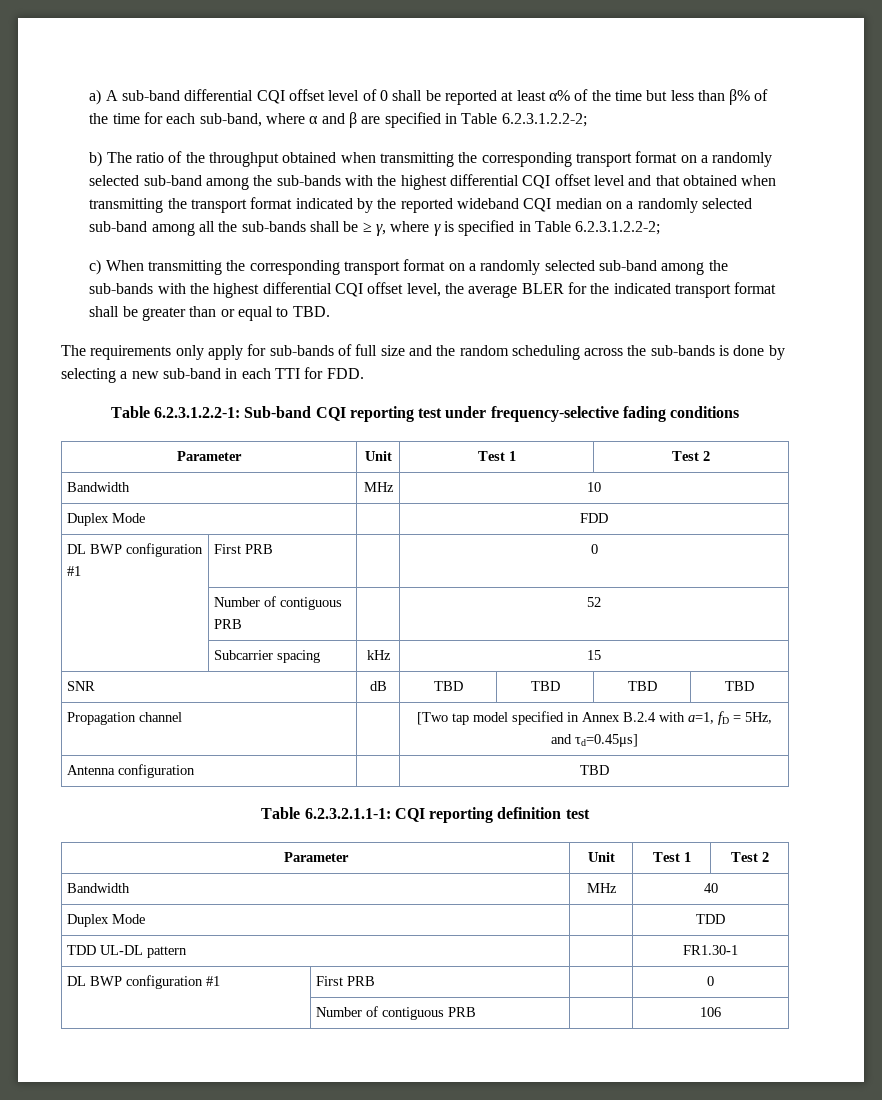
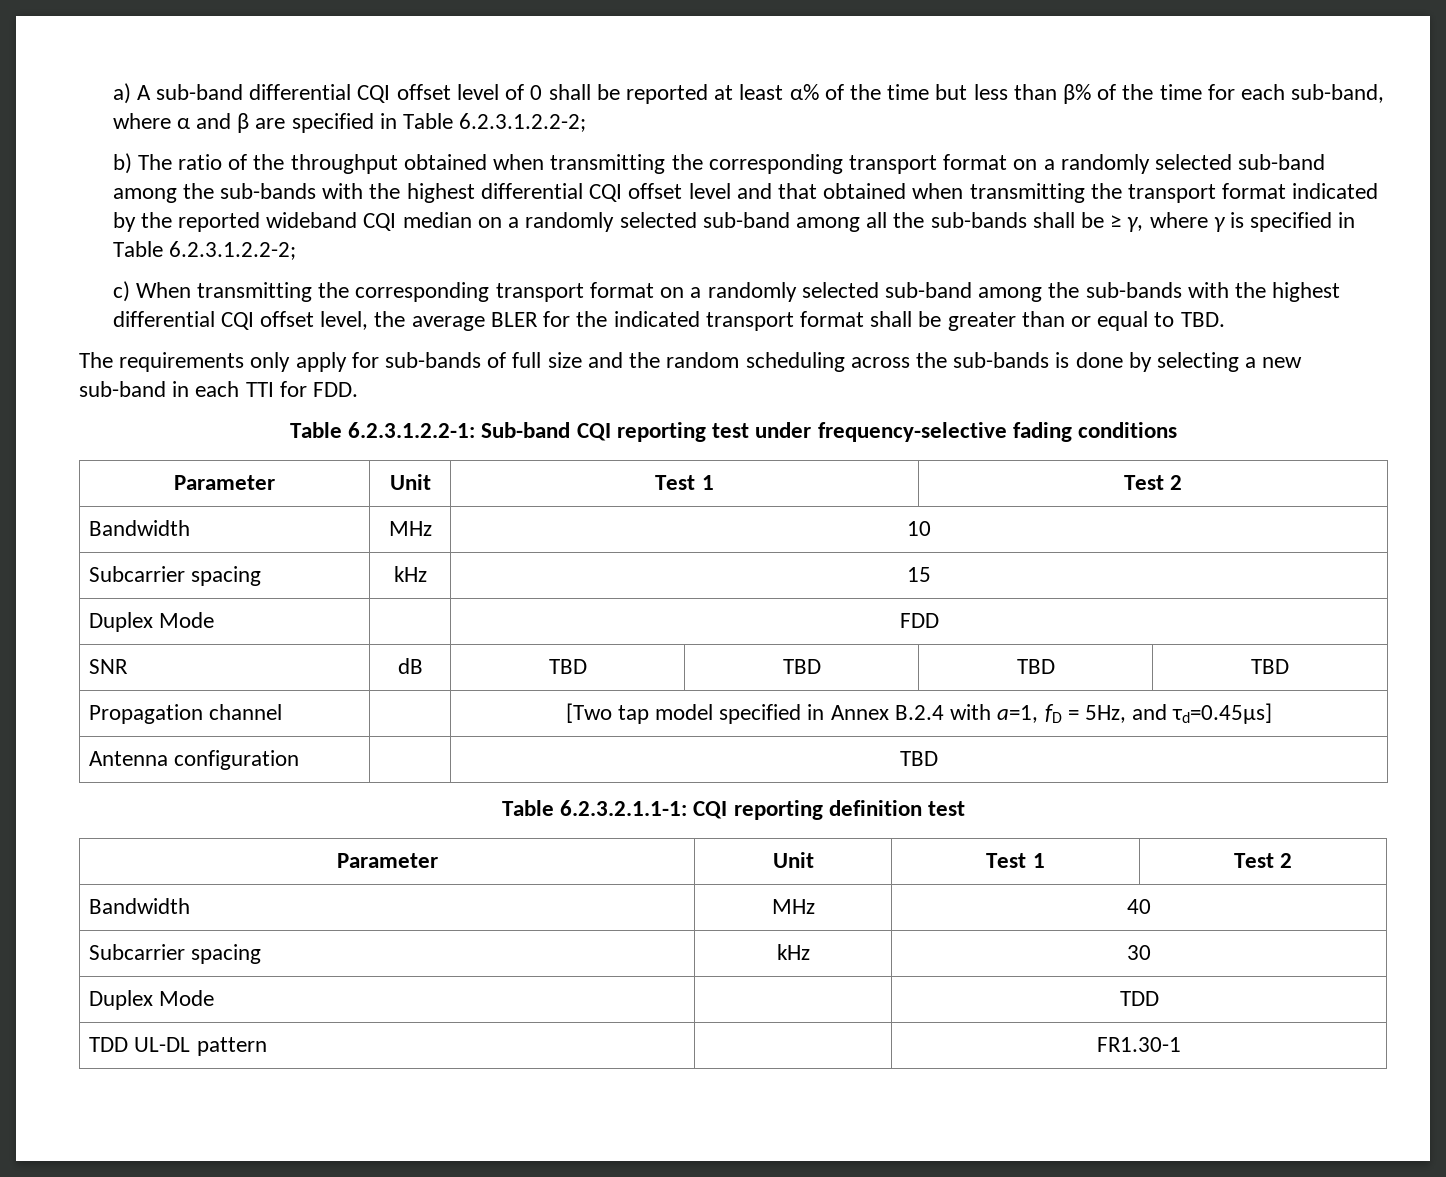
- Duplex Mode | | FDD
- DL BWP configuration #1 | First PRB | | 0
- | Number of contiguous PRB | | 52
- | Subcarrier spacing | kHz | 15
+ Subcarrier spacing | kHz | 15
+ Duplex Mode | | FDD
+ Subcarrier spacing | kHz | 30
  TDD UL-DL pattern | | FR1.30-1
- DL BWP configuration #1 | First PRB | | 0
- | Number of contiguous PRB | | 106

